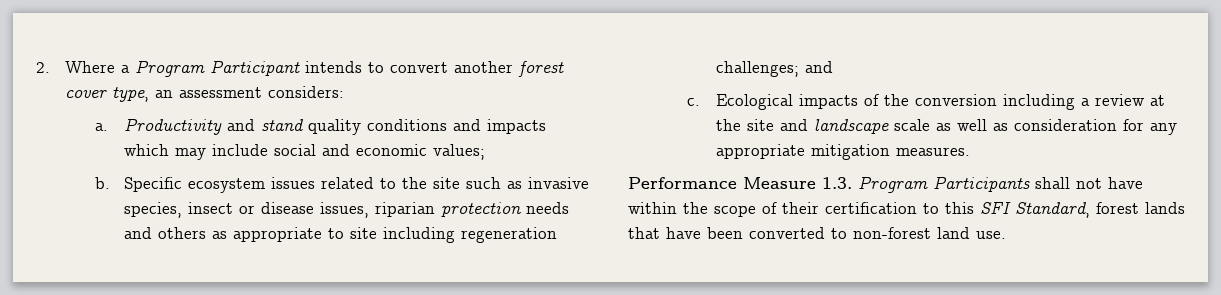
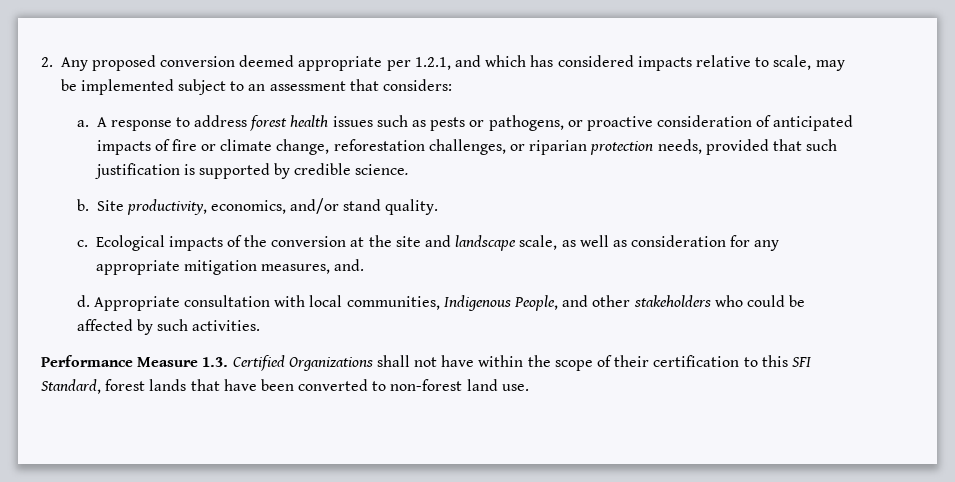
- 2. Where a Program Participant intends to convert another forest cover type, an assessment considers:
+ 2. Any proposed conversion deemed appropriate per 1.2.1, and which has considered impacts relative to scale, may be implemented subject to an assessment that considers:
- Productivity and stand quality conditions and impacts which may include social and economic values;
- b. Specific ecosystem issues related to the site such as invasive species, insect or disease issues, riparian protection needs and others as appropriate to site including regeneration challenges; and
+ A response to address forest health issues such as pests or pathogens, or proactive consideration of anticipated impacts of fire or climate change, reforestation challenges, or riparian protection needs, provided that such justification is supported by credible science.
+ b. Site productivity, economics, and/or stand quality.
- Ecological impacts of the conversion including a review at the site and landscape scale as well as consideration for any appropriate mitigation measures.
+ Ecological impacts of the conversion at the site and landscape scale, as well as consideration for any appropriate mitigation measures, and.
+ d. Appropriate consultation with local communities, Indigenous People, and other stakeholders who could be affected by such activities.
- Performance Measure 1.3. Program Participants shall not have within the scope of their certification to this SFI Standard, forest lands that have been converted to non-forest land use.
+ Performance Measure 1.3. Certified Organizations shall not have within the scope of their certification to this SFI Standard, forest lands that have been converted to non-forest land use.

